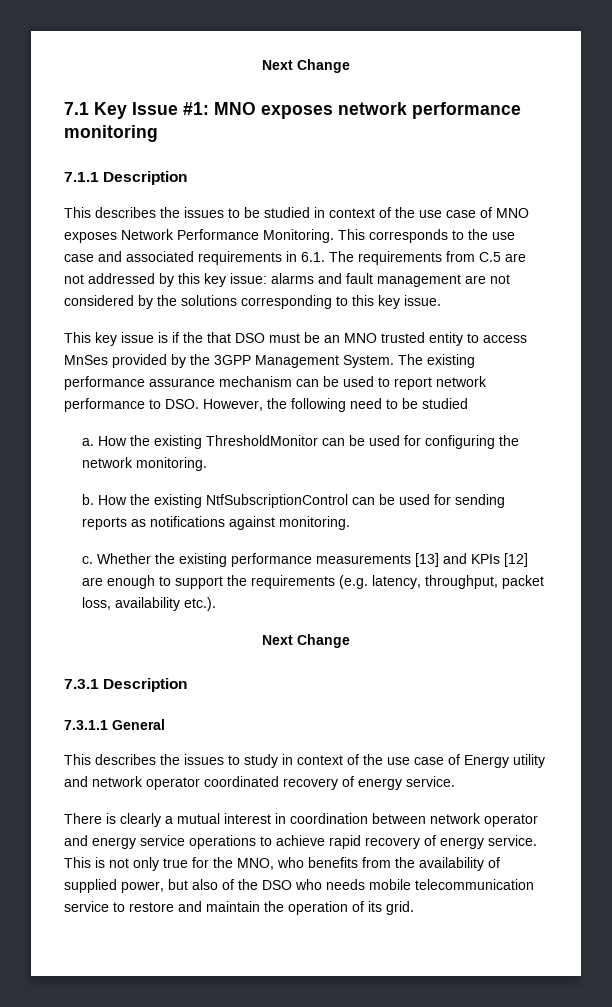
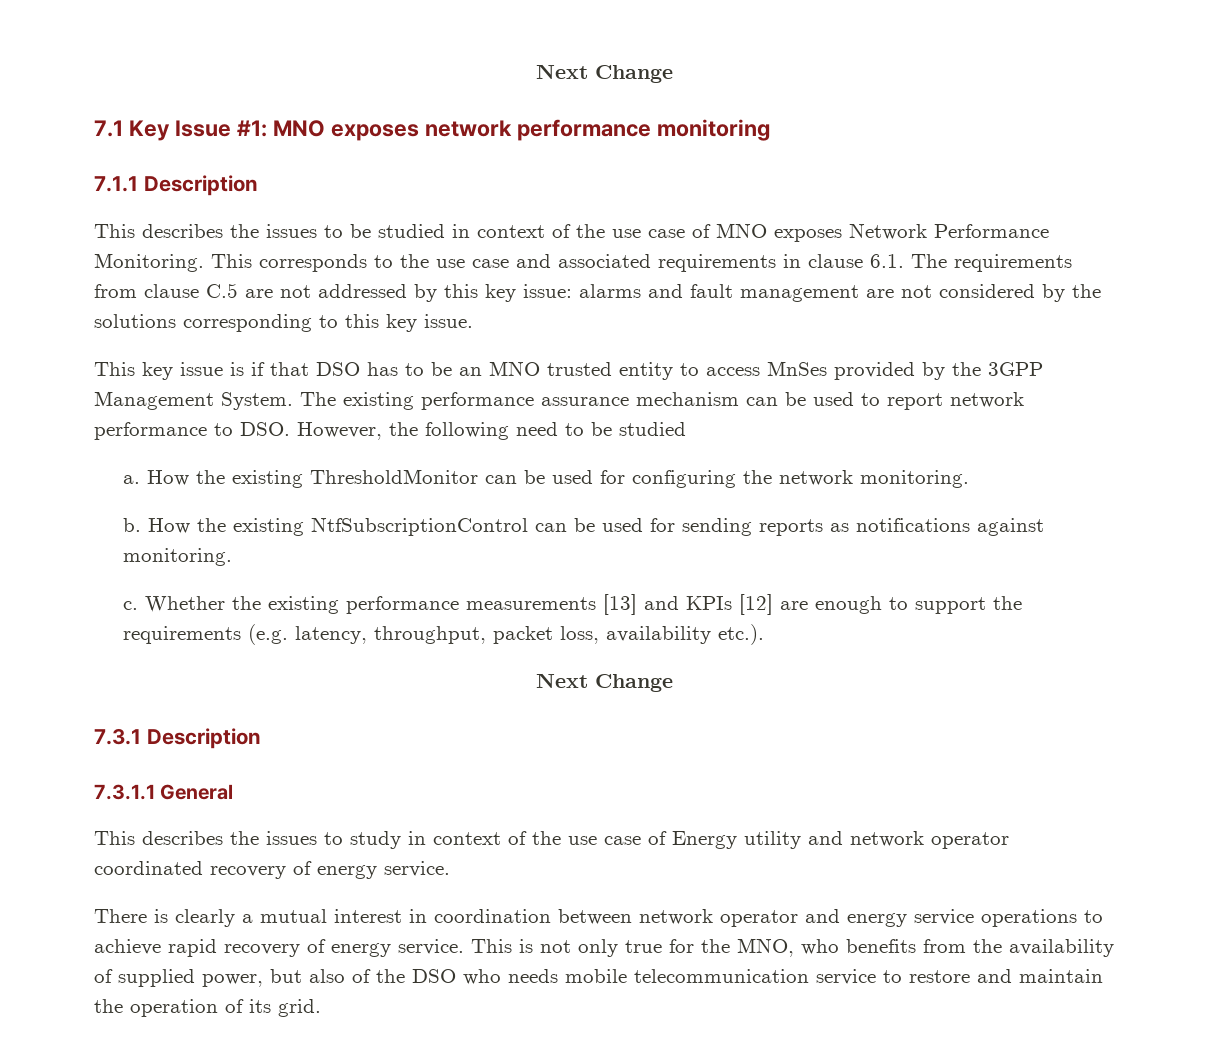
- This corresponds to the use case and associated requirements in 6.1. The requirements from C.5 are not addressed by this key issue: alarms and fault management are not considered by the solutions corresponding to this key issue.
+ This corresponds to the use case and associated requirements in clause 6.1. The requirements from clause C.5 are not addressed by this key issue: alarms and fault management are not considered by the solutions corresponding to this key issue.
- This key issue is if the that DSO must be an MNO trusted entity to access MnSes provided by the 3GPP Management System.
+ This key issue is if that DSO has to be an MNO trusted entity to access MnSes provided by the 3GPP Management System.

